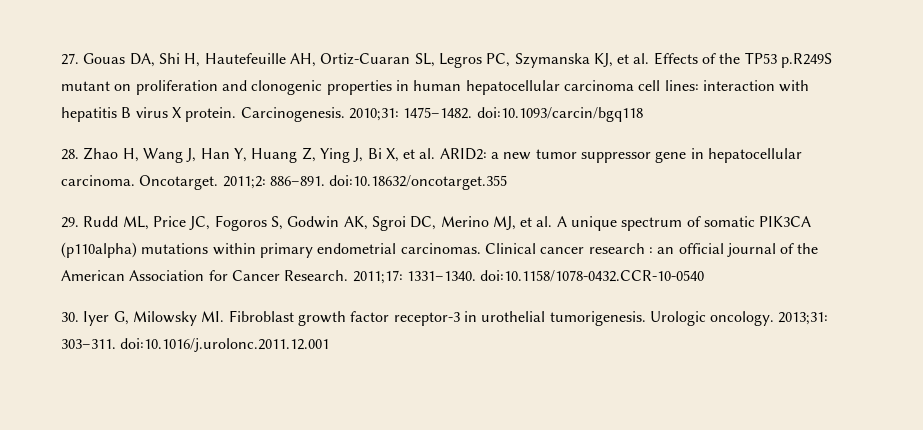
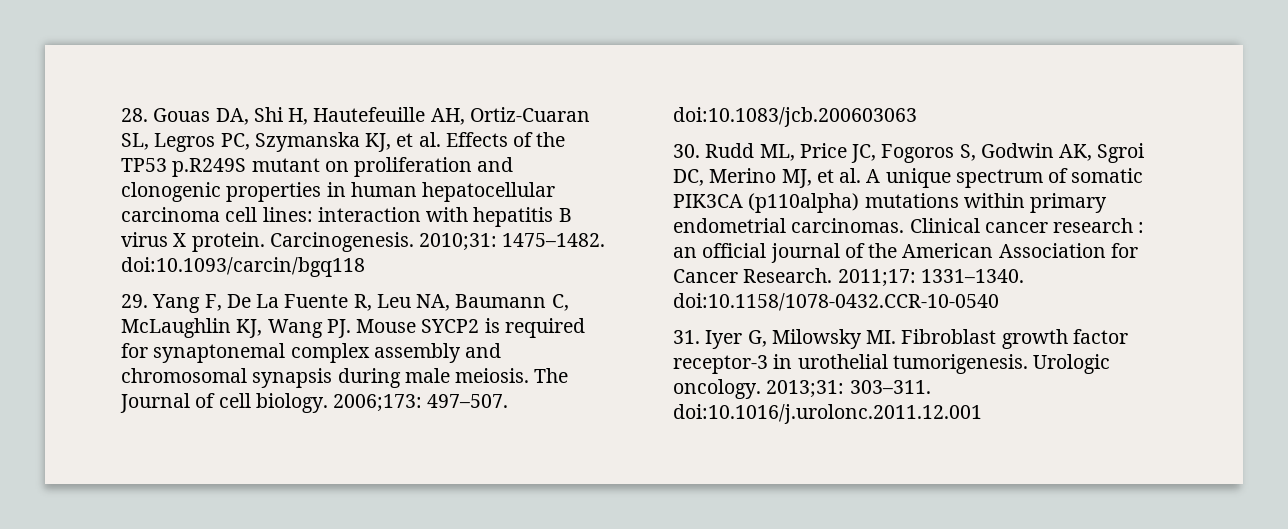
- 27. Gouas DA, Shi H, Hautefeuille AH, Ortiz-Cuaran SL, Legros PC, Szymanska KJ, et al. Effects of the TP53 p.R249S mutant on proliferation and clonogenic properties in human hepatocellular carcinoma cell lines: interaction with hepatitis B virus X protein.
+ 28. Gouas DA, Shi H, Hautefeuille AH, Ortiz-Cuaran SL, Legros PC, Szymanska KJ, et al. Effects of the TP53 p.R249S mutant on proliferation and clonogenic properties in human hepatocellular carcinoma cell lines: interaction with hepatitis B virus X protein.
- 28. Zhao H, Wang J, Han Y, Huang Z, Ying J, Bi X, et al. ARID2: a new tumor suppressor gene in hepatocellular carcinoma. Oncotarget. 2011;2: 886–891. doi:10.18632/oncotarget.355
- 29. Rudd ML, Price JC, Fogoros S, Godwin AK, Sgroi DC, Merino MJ, et al. A unique spectrum of somatic PIK3CA (p110alpha) mutations within primary endometrial carcinomas.
+ 29. Yang F, De La Fuente R, Leu NA, Baumann C, McLaughlin KJ, Wang PJ. Mouse SYCP2 is required for synaptonemal complex assembly and chromosomal synapsis during male meiosis. The Journal of cell biology. 2006;173: 497–507. doi:10.1083/jcb.200603063
+ 30. Rudd ML, Price JC, Fogoros S, Godwin AK, Sgroi DC, Merino MJ, et al. A unique spectrum of somatic PIK3CA (p110alpha) mutations within primary endometrial carcinomas.
- 30. Iyer G, Milowsky MI. Fibroblast growth factor receptor-3 in urothelial tumorigenesis.
+ 31. Iyer G, Milowsky MI. Fibroblast growth factor receptor-3 in urothelial tumorigenesis.

